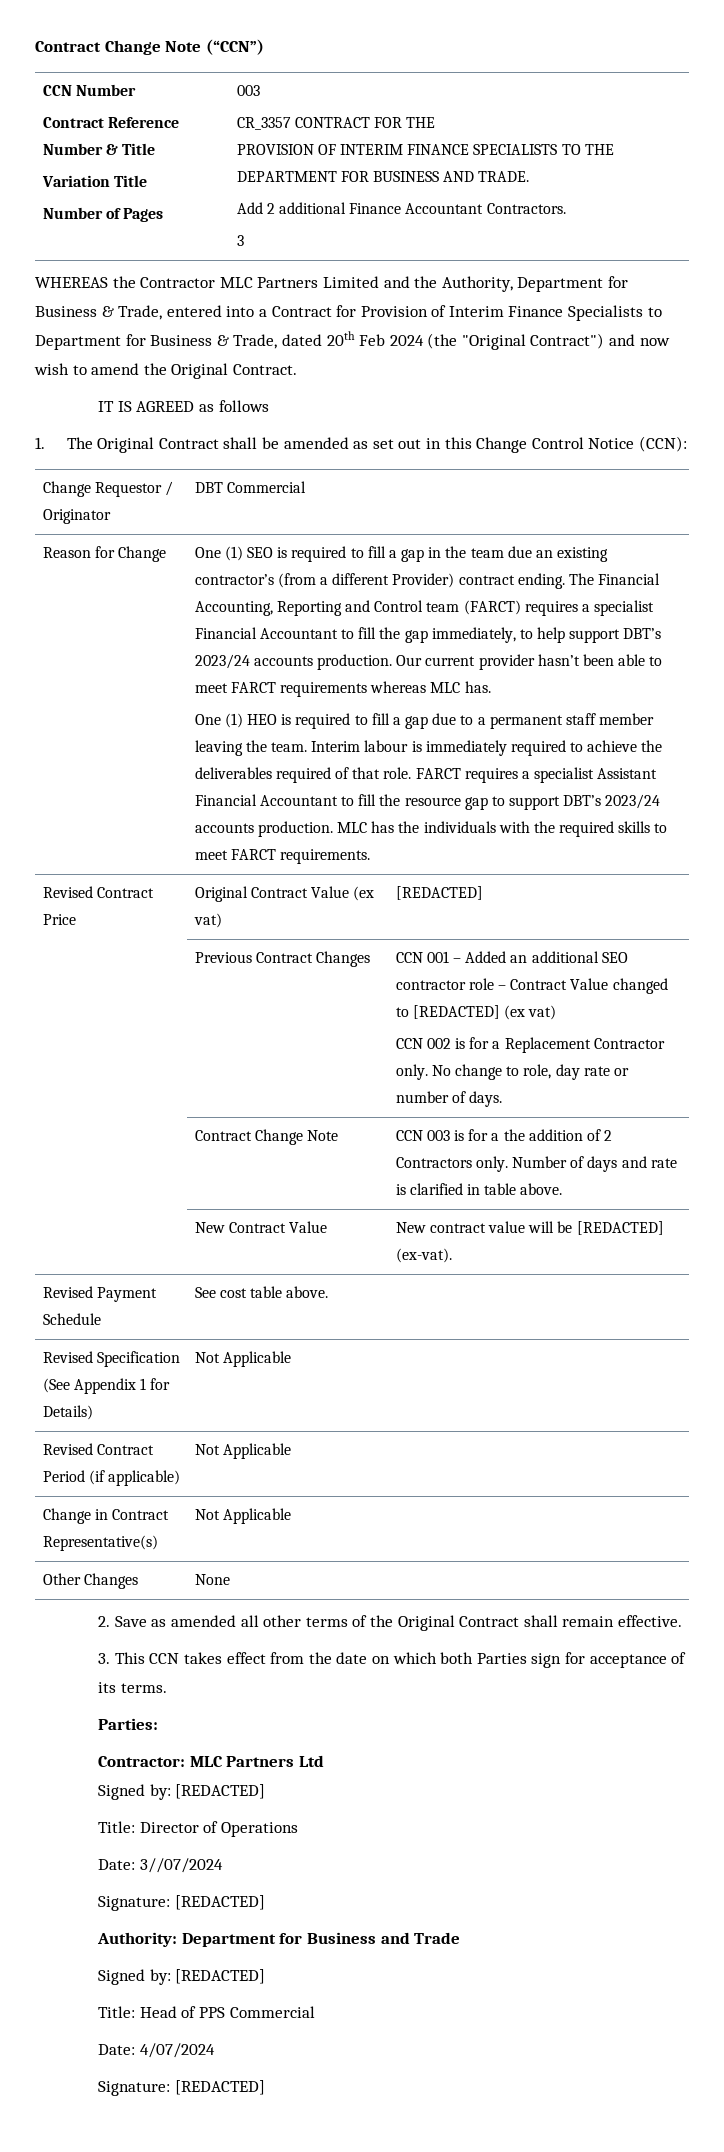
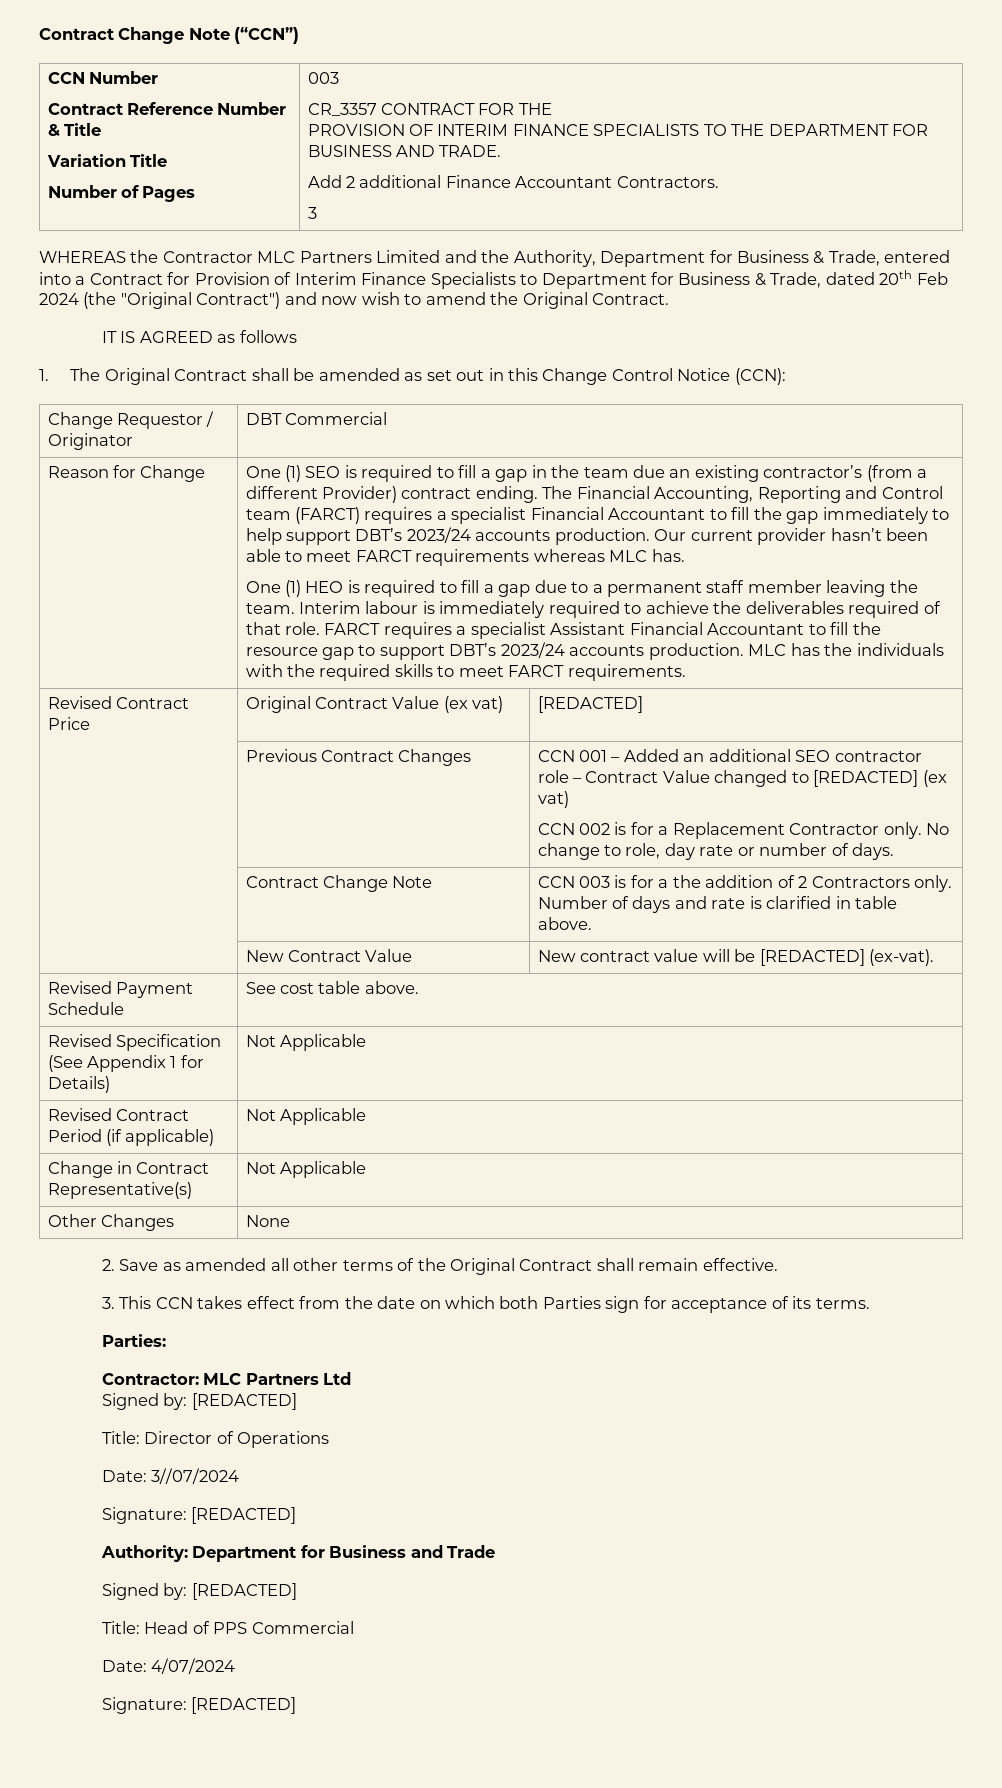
- The Financial Accounting, Reporting and Control team (FARCT) requires a specialist Financial Accountant to fill the gap immediately, to help support DBT’s 2023/24 accounts production.
+ The Financial Accounting, Reporting and Control team (FARCT) requires a specialist Financial Accountant to fill the gap immediately to help support DBT’s 2023/24 accounts production.

